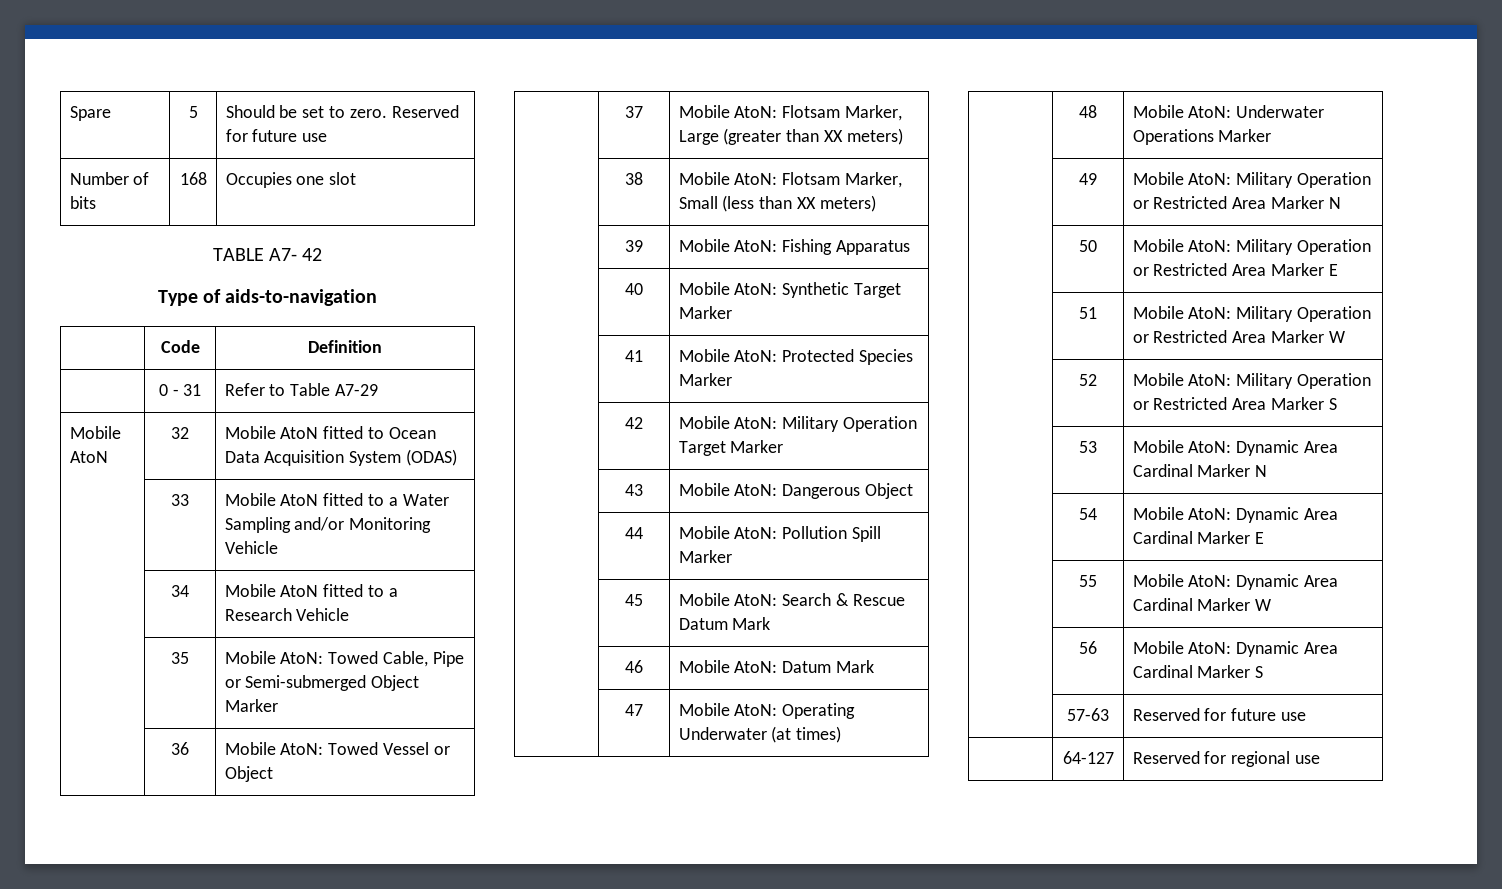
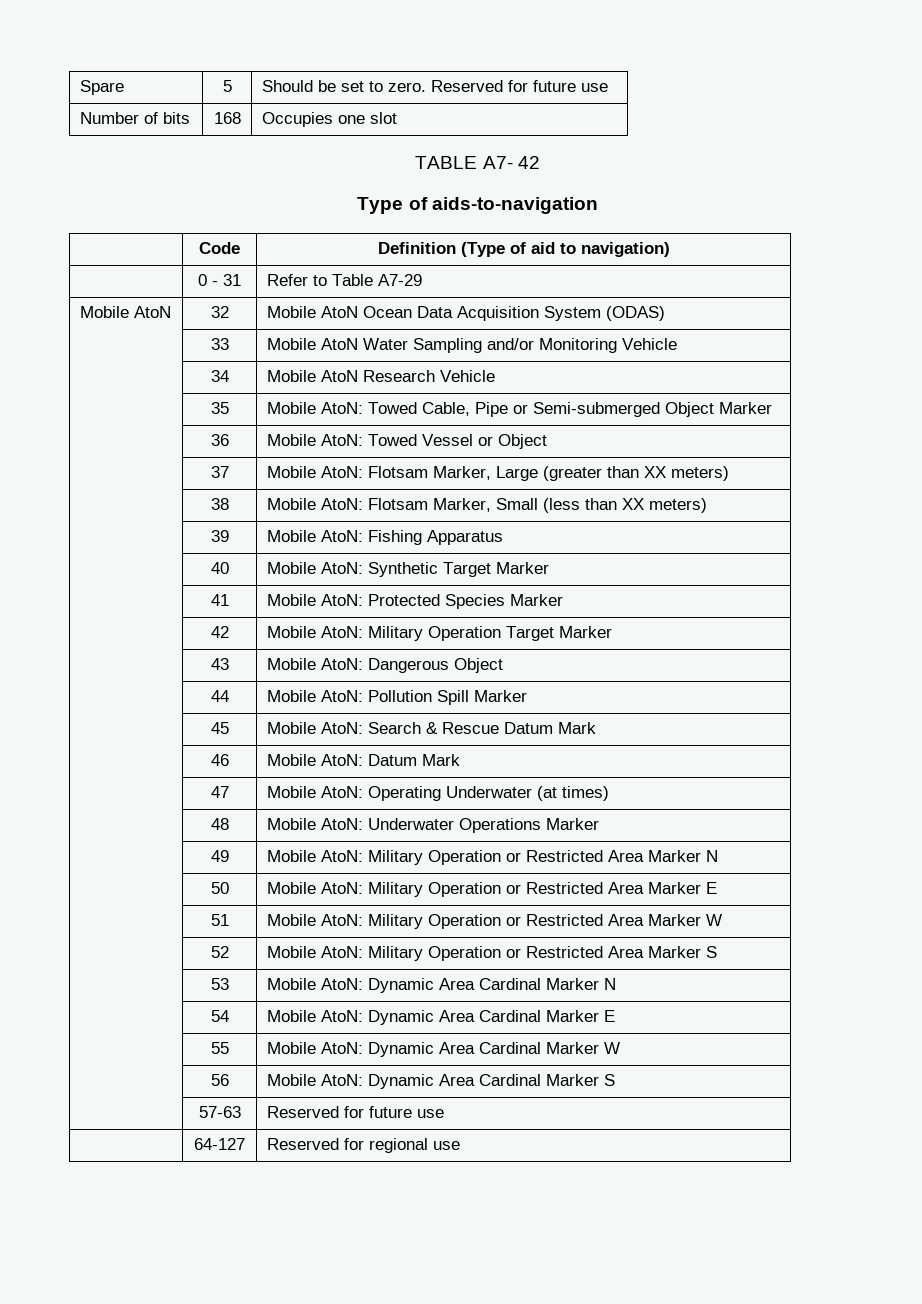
- | Code | Definition
+ | Code | Definition (Type of aid to navigation)
- Mobile AtoN | 32 | Mobile AtoN fitted to Ocean Data Acquisition System (ODAS)
+ Mobile AtoN | 32 | Mobile AtoN Ocean Data Acquisition System (ODAS)
- | 33 | Mobile AtoN fitted to a Water Sampling and/or Monitoring Vehicle
+ | 33 | Mobile AtoN Water Sampling and/or Monitoring Vehicle
- | 34 | Mobile AtoN fitted to a Research Vehicle
+ | 34 | Mobile AtoN Research Vehicle

